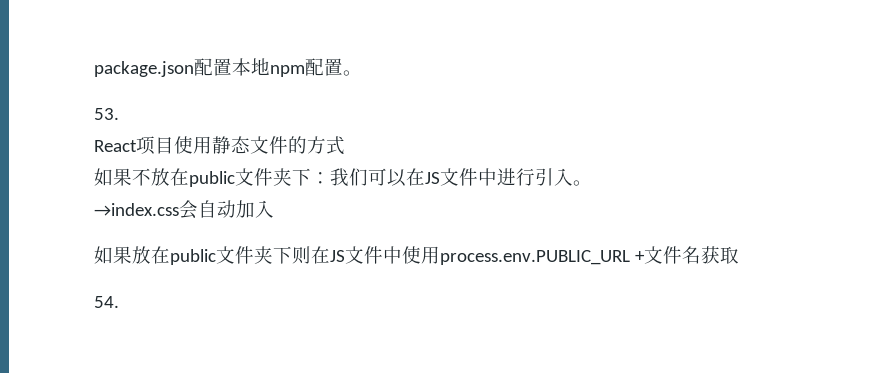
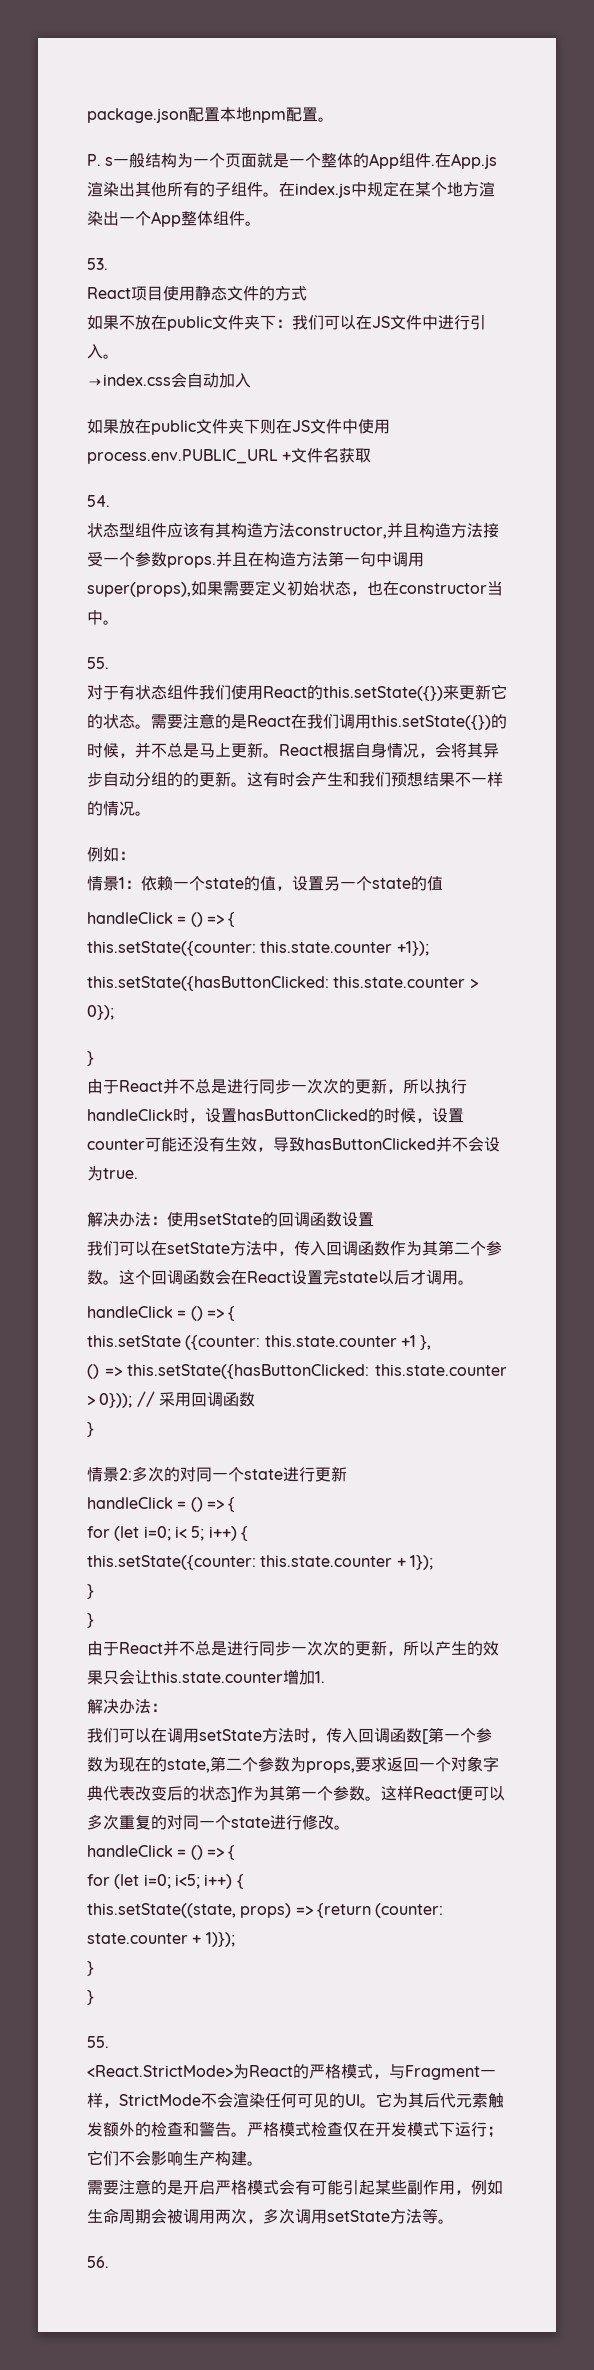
+ P. s一般结构为一个页面就是一个整体的App组件.在App.js渲染出其他所有的子组件。在index.js中规定在某个地方渲染出一个App整体组件。
+ 状态型组件应该有其构造方法constructor,并且构造方法接受一个参数props.并且在构造方法第一句中调用super(props),如果需要定义初始状态，也在constructor当中。
+ 55.
+ 对于有状态组件我们使用React的this.setState({})来更新它的状态。需要注意的是React在我们调用this.setState({})的时候，并不总是马上更新。React根据自身情况，会将其异步自动分组的的更新。这有时会产生和我们预想结果不一样的情况。
+ 例如：
+ 情景1：依赖一个state的值，设置另一个state的值
+ handleClick = () => {
+ this.setState({counter: this.state.counter +1});
+ this.setState({hasButtonClicked: this.state.counter > 0});
+ }
+ 由于React并不总是进行同步一次次的更新，所以执行handleClick时，设置hasButtonClicked的时候，设置counter可能还没有生效，导致hasButtonClicked并不会设为true.
+ 解决办法：使用setState的回调函数设置
+ 我们可以在setState方法中，传入回调函数作为其第二个参数。这个回调函数会在React设置完state以后才调用。
+ handleClick = () => {
+ this.setState ({counter: this.state.counter +1 },
+ () => this.setState({hasButtonClicked: this.state.counter > 0})); // 采用回调函数
+ }
+ 情景2:多次的对同一个state进行更新
+ handleClick = () => {
+ for (let i=0; i< 5; i++) {
+ this.setState({counter: this.state.counter + 1});
+ }
+ }
+ 由于React并不总是进行同步一次次的更新，所以产生的效果只会让this.state.counter增加1.
+ 解决办法：
+ 我们可以在调用setState方法时，传入回调函数[第一个参数为现在的state,第二个参数为props,要求返回一个对象字典代表改变后的状态]作为其第一个参数。这样React便可以多次重复的对同一个state进行修改。
+ handleClick = () => {
+ for (let i=0; i<5; i++) {
+ this.setState((state, props) => {return (counter: state.counter + 1)});
+ }
+ }
+ 55.
+ <React.StrictMode>为React的严格模式，与Fragment一样，StrictMode不会渲染任何可见的UI。它为其后代元素触发额外的检查和警告。严格模式检查仅在开发模式下运行；它们不会影响生产构建。
+ 需要注意的是开启严格模式会有可能引起某些副作用，例如生命周期会被调用两次，多次调用setState方法等。
+ 56.

